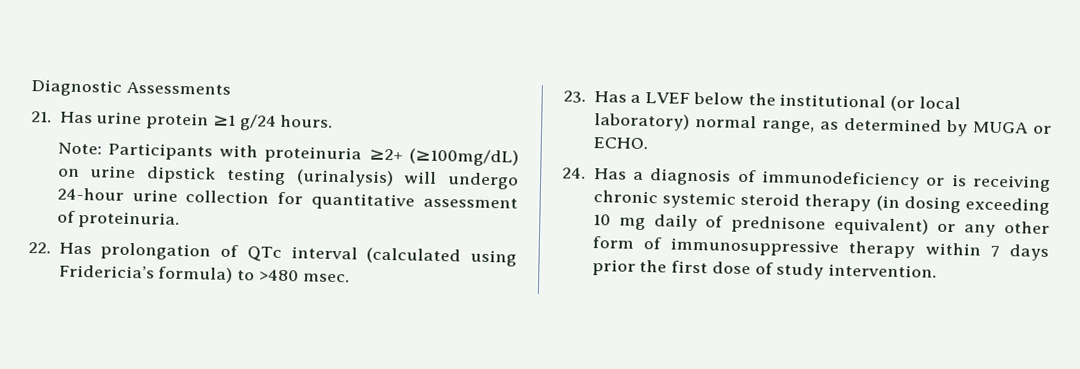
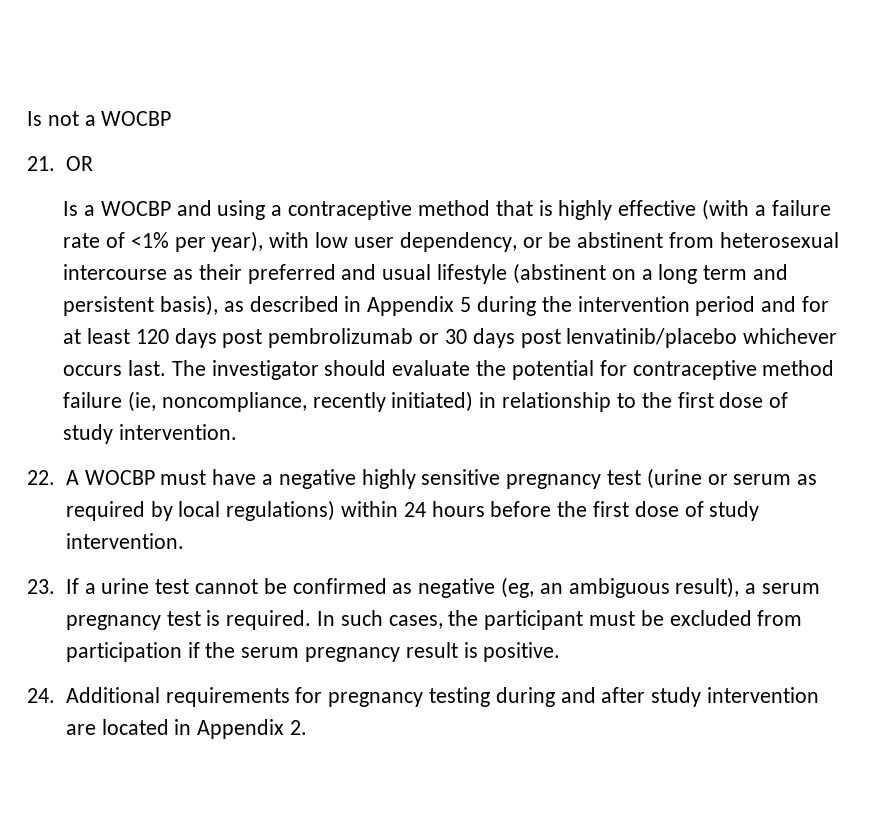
- Diagnostic Assessments
- 21. Has urine protein ≥1 g/24 hours.
- Note: Participants with proteinuria ≥2+ (≥100mg/dL) on urine dipstick testing (urinalysis) will undergo 24-hour urine collection for quantitative assessment of proteinuria.
- 22. Has prolongation of QTc interval (calculated using Fridericia’s formula) to >480 msec.
- 23. Has a LVEF below the institutional (or local laboratory) normal range, as determined by MUGA or ECHO.
- 24. Has a diagnosis of immunodeficiency or is receiving chronic systemic steroid therapy (in dosing exceeding 10 mg daily of prednisone equivalent) or any other form of immunosuppressive therapy within 7 days prior the first dose of study intervention.
+ Is not a WOCBP
+ 21. OR
+ Is a WOCBP and using a contraceptive method that is highly effective (with a failure rate of <1% per year), with low user dependency, or be abstinent from heterosexual intercourse as their preferred and usual lifestyle (abstinent on a long term and persistent basis), as described in Appendix 5 during the intervention period and for at least 120 days post pembrolizumab or 30 days post lenvatinib/placebo whichever occurs last. The investigator should evaluate the potential for contraceptive method failure (ie, noncompliance, recently initiated) in relationship to the first dose of study intervention.
+ 22. A WOCBP must have a negative highly sensitive pregnancy test (urine or serum as required by local regulations) within 24 hours before the first dose of study intervention.
+ 23. If a urine test cannot be confirmed as negative (eg, an ambiguous result), a serum pregnancy test is required. In such cases, the participant must be excluded from participation if the serum pregnancy result is positive.
+ 24. Additional requirements for pregnancy testing during and after study intervention are located in Appendix 2.

